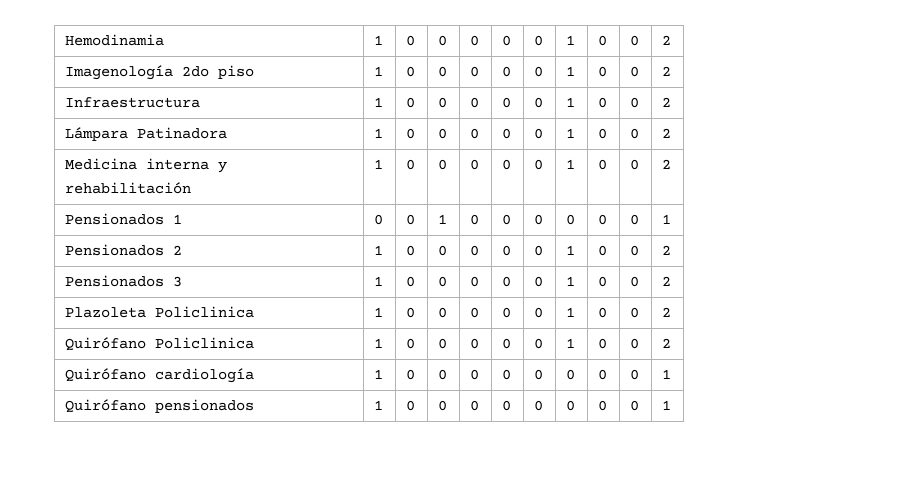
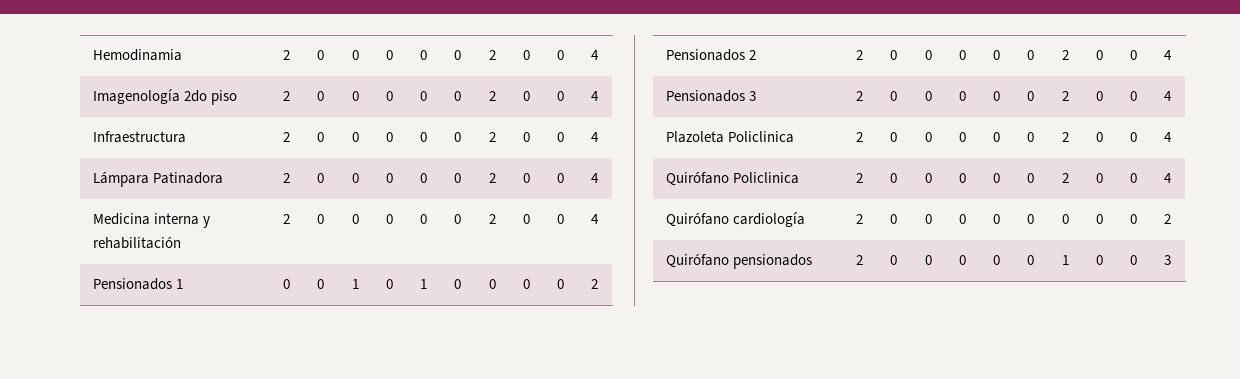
- Hemodinamia | 1 | 0 | 0 | 0 | 0 | 0 | 1 | 0 | 0 | 2
- Imagenología 2do piso | 1 | 0 | 0 | 0 | 0 | 0 | 1 | 0 | 0 | 2
- Infraestructura | 1 | 0 | 0 | 0 | 0 | 0 | 1 | 0 | 0 | 2
- Lámpara Patinadora | 1 | 0 | 0 | 0 | 0 | 0 | 1 | 0 | 0 | 2
- Medicina interna y rehabilitación | 1 | 0 | 0 | 0 | 0 | 0 | 1 | 0 | 0 | 2
- Pensionados 1 | 0 | 0 | 1 | 0 | 0 | 0 | 0 | 0 | 0 | 1
- Pensionados 2 | 1 | 0 | 0 | 0 | 0 | 0 | 1 | 0 | 0 | 2
- Pensionados 3 | 1 | 0 | 0 | 0 | 0 | 0 | 1 | 0 | 0 | 2
- Plazoleta Policlinica | 1 | 0 | 0 | 0 | 0 | 0 | 1 | 0 | 0 | 2
- Quirófano Policlinica | 1 | 0 | 0 | 0 | 0 | 0 | 1 | 0 | 0 | 2
- Quirófano cardiología | 1 | 0 | 0 | 0 | 0 | 0 | 0 | 0 | 0 | 1
- Quirófano pensionados | 1 | 0 | 0 | 0 | 0 | 0 | 0 | 0 | 0 | 1
+ Hemodinamia | 2 | 0 | 0 | 0 | 0 | 0 | 2 | 0 | 0 | 4
+ Imagenología 2do piso | 2 | 0 | 0 | 0 | 0 | 0 | 2 | 0 | 0 | 4
+ Infraestructura | 2 | 0 | 0 | 0 | 0 | 0 | 2 | 0 | 0 | 4
+ Lámpara Patinadora | 2 | 0 | 0 | 0 | 0 | 0 | 2 | 0 | 0 | 4
+ Medicina interna y rehabilitación | 2 | 0 | 0 | 0 | 0 | 0 | 2 | 0 | 0 | 4
+ Pensionados 1 | 0 | 0 | 1 | 0 | 1 | 0 | 0 | 0 | 0 | 2
+ Pensionados 2 | 2 | 0 | 0 | 0 | 0 | 0 | 2 | 0 | 0 | 4
+ Pensionados 3 | 2 | 0 | 0 | 0 | 0 | 0 | 2 | 0 | 0 | 4
+ Plazoleta Policlinica | 2 | 0 | 0 | 0 | 0 | 0 | 2 | 0 | 0 | 4
+ Quirófano Policlinica | 2 | 0 | 0 | 0 | 0 | 0 | 2 | 0 | 0 | 4
+ Quirófano cardiología | 2 | 0 | 0 | 0 | 0 | 0 | 0 | 0 | 0 | 2
+ Quirófano pensionados | 2 | 0 | 0 | 0 | 0 | 0 | 1 | 0 | 0 | 3

